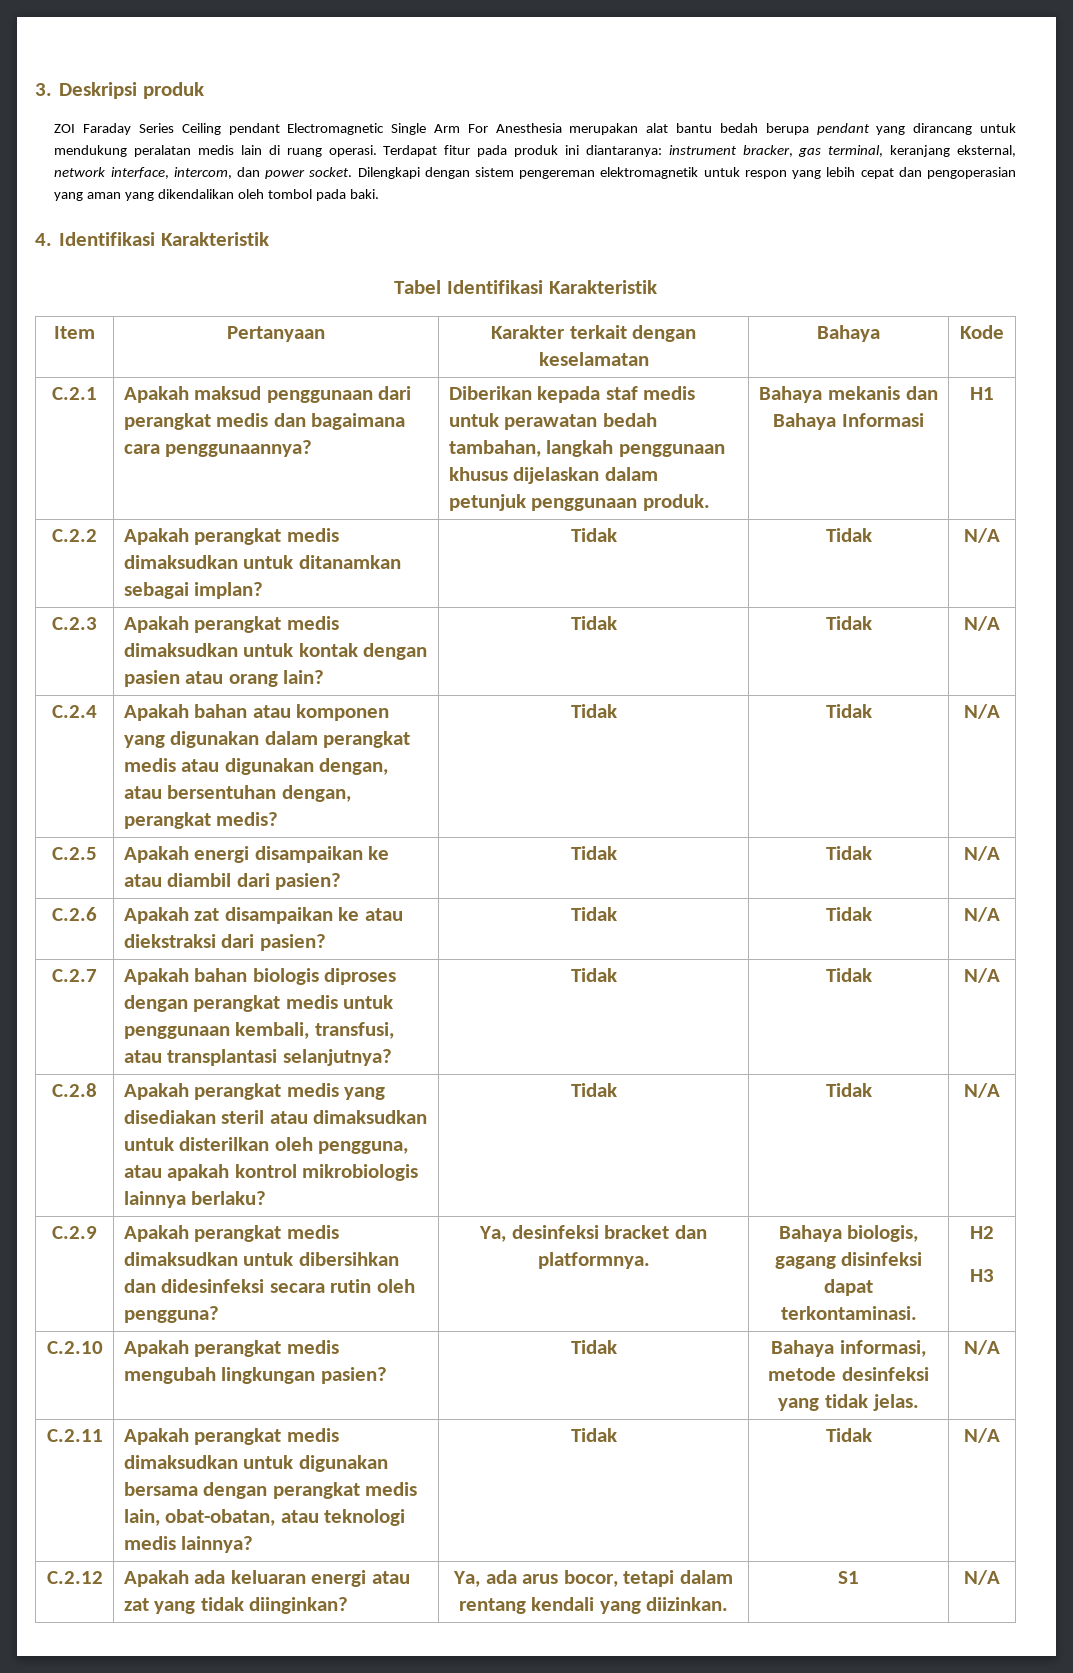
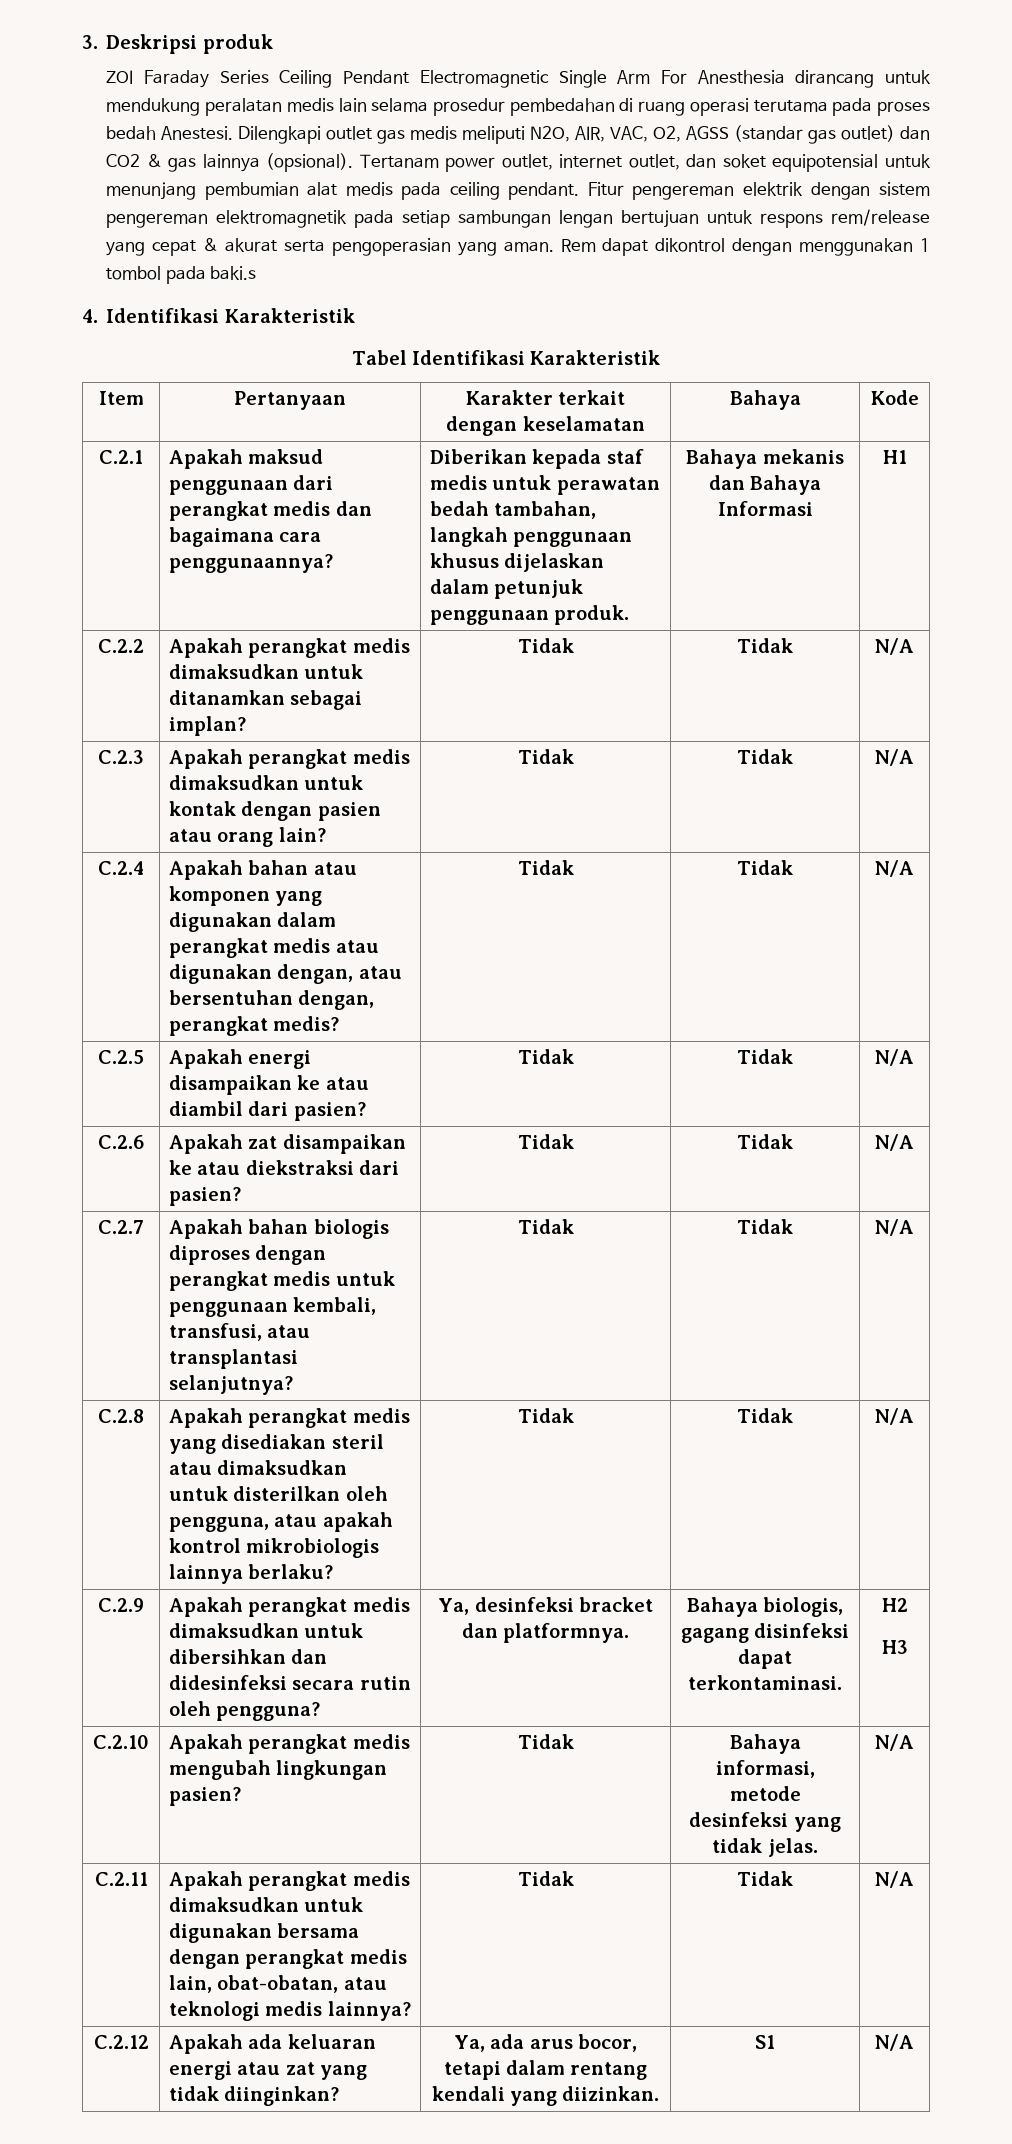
- ZOI Faraday Series Ceiling pendant Electromagnetic Single Arm For Anesthesia merupakan alat bantu bedah berupa pendant yang dirancang untuk mendukung peralatan medis lain di ruang operasi. Terdapat fitur pada produk ini diantaranya: instrument bracker, gas terminal, keranjang eksternal, network interface, intercom, dan power socket. Dilengkapi dengan sistem pengereman elektromagnetik untuk respon yang lebih cepat dan pengoperasian yang aman yang dikendalikan oleh tombol pada baki.
+ ZOI Faraday Series Ceiling Pendant Electromagnetic Single Arm For Anesthesia dirancang untuk mendukung peralatan medis lain selama prosedur pembedahan di ruang operasi terutama pada proses bedah Anestesi. Dilengkapi outlet gas medis meliputi N2O, AIR, VAC, O2, AGSS (standar gas outlet) dan CO2 & gas lainnya (opsional). Tertanam power outlet, internet outlet, dan soket equipotensial untuk menunjang pembumian alat medis pada ceiling pendant. Fitur pengereman elektrik dengan sistem pengereman elektromagnetik pada setiap sambungan lengan bertujuan untuk respons rem/release yang cepat & akurat serta pengoperasian yang aman. Rem dapat dikontrol dengan menggunakan 1 tombol pada baki.s

